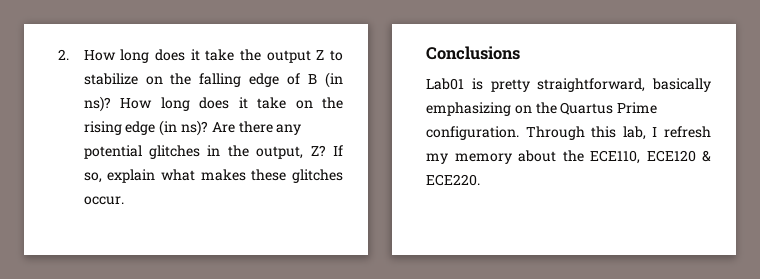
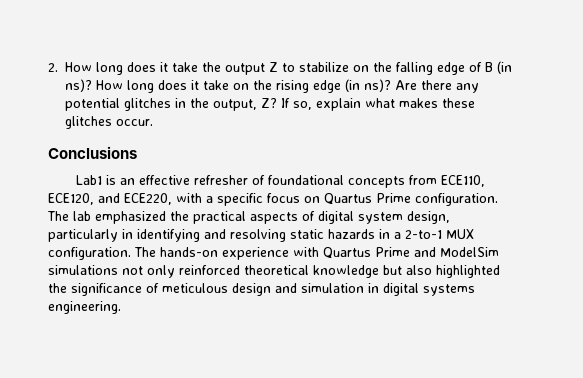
- Lab01 is pretty straightforward, basically emphasizing on the Quartus Prime configuration. Through this lab, I refresh my memory about the ECE110, ECE120 & ECE220.
+ Lab1 is an effective refresher of foundational concepts from ECE110, ECE120, and ECE220, with a specific focus on Quartus Prime configuration. The lab emphasized the practical aspects of digital system design, particularly in identifying and resolving static hazards in a 2-to-1 MUX configuration. The hands-on experience with Quartus Prime and ModelSim simulations not only reinforced theoretical knowledge but also highlighted the significance of meticulous design and simulation in digital systems engineering.

